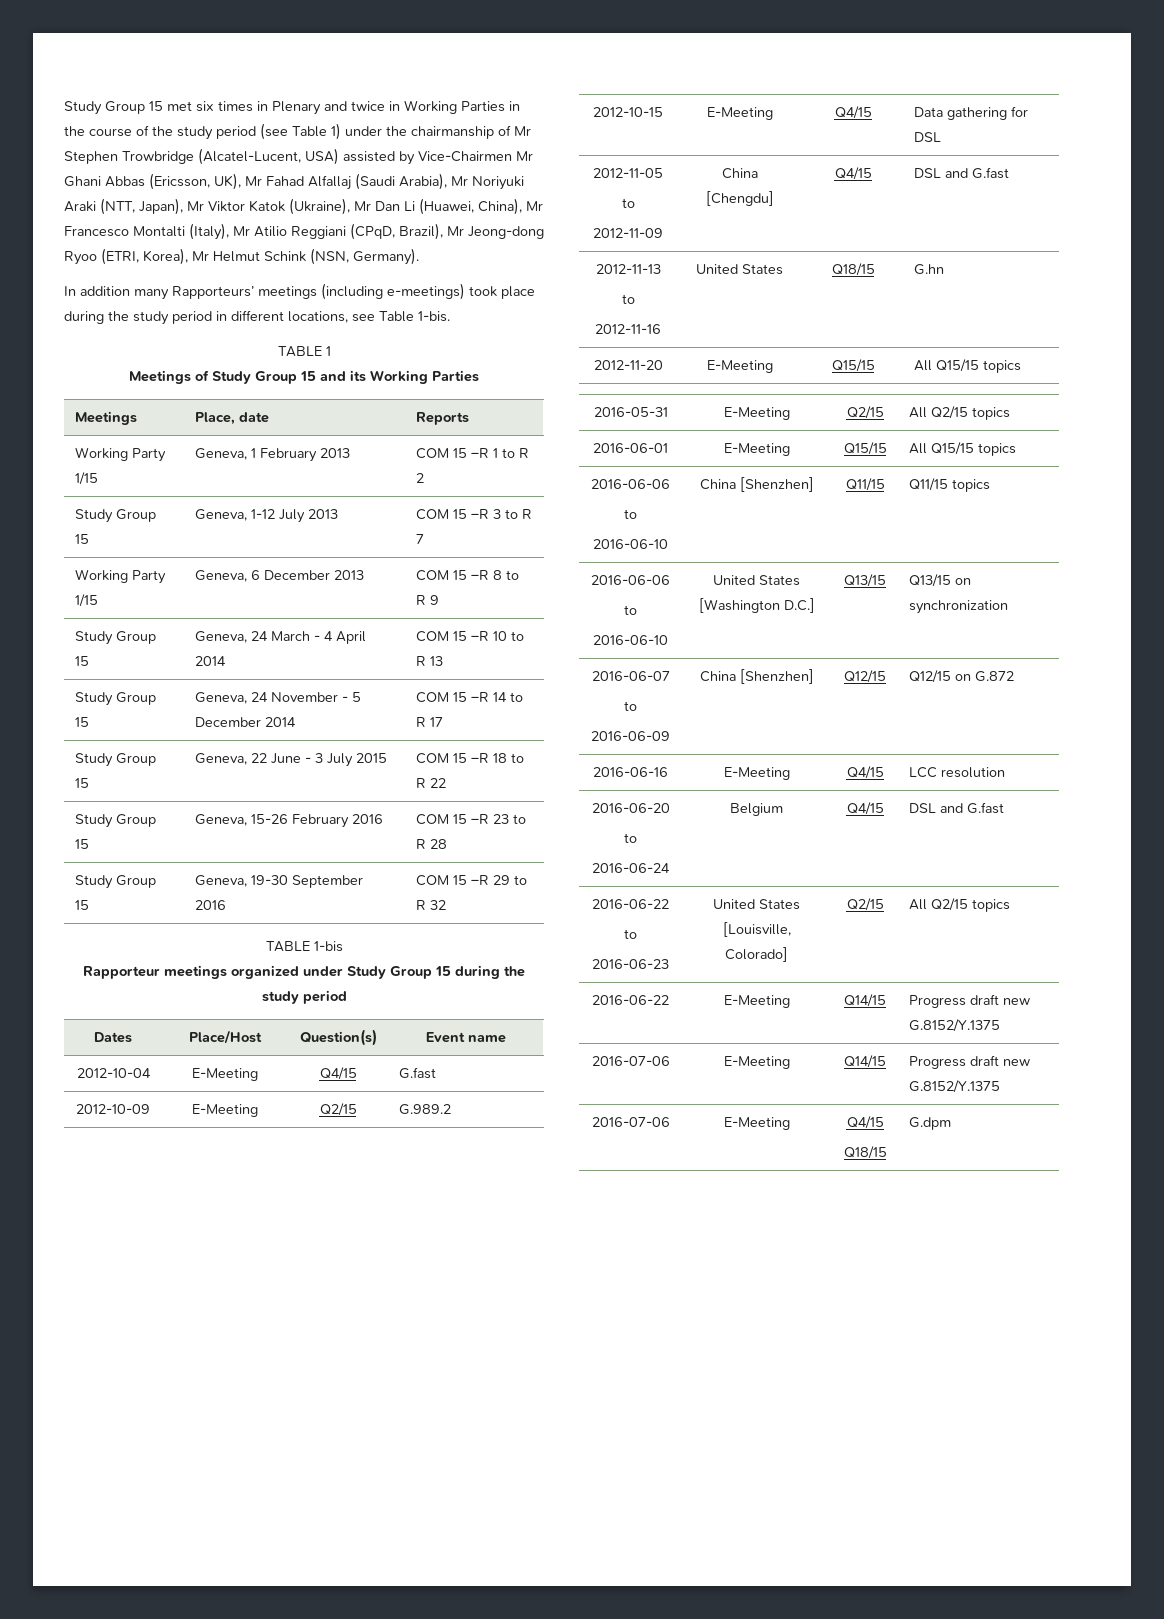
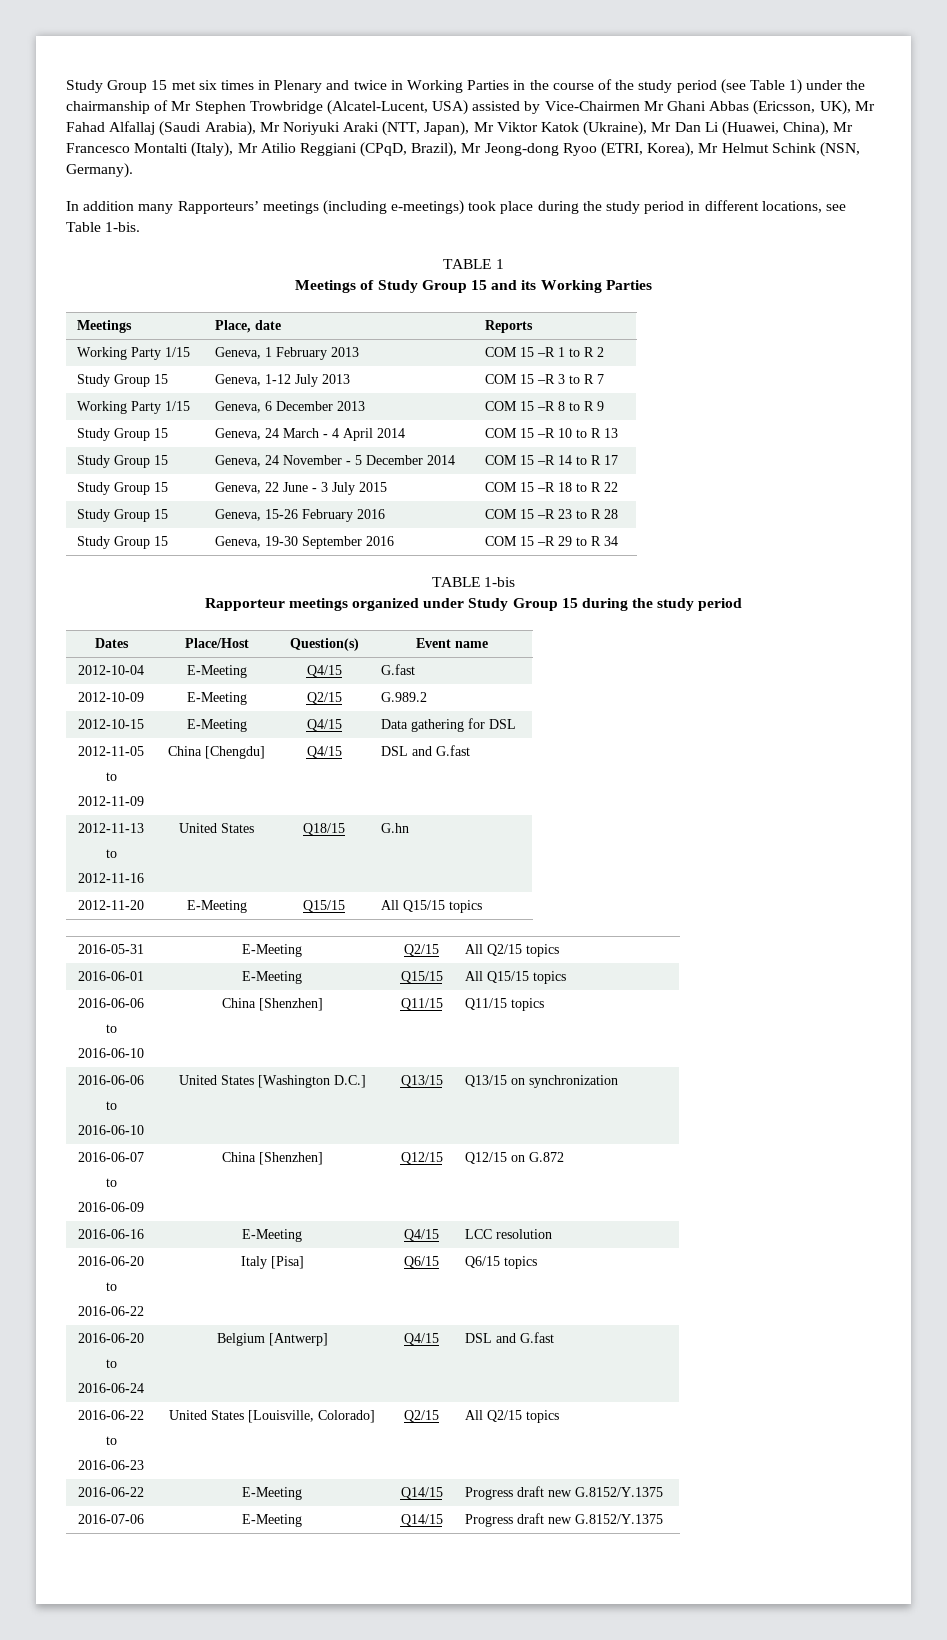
- Study Group 15 | Geneva, 19-30 September 2016 | COM 15 –R 29 to R 32
+ Study Group 15 | Geneva, 19-30 September 2016 | COM 15 –R 29 to R 34
  2016-06-16 | E-Meeting | Q4/15 | LCC resolution
  2016-06-20
  to
- 2016-06-24 | Belgium | Q4/15 | DSL and G.fast
+ 2016-06-22 | Italy [Pisa] | Q6/15 | Q6/15 topics
+ 2016-06-20
+ to
+ 2016-06-24 | Belgium [Antwerp] | Q4/15 | DSL and G.fast
- 2016-07-06 | E-Meeting | Q4/15
- Q18/15 | G.dpm

